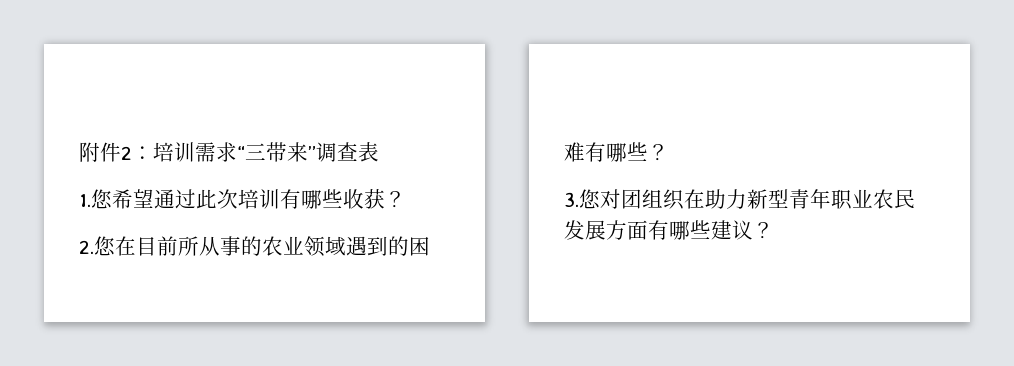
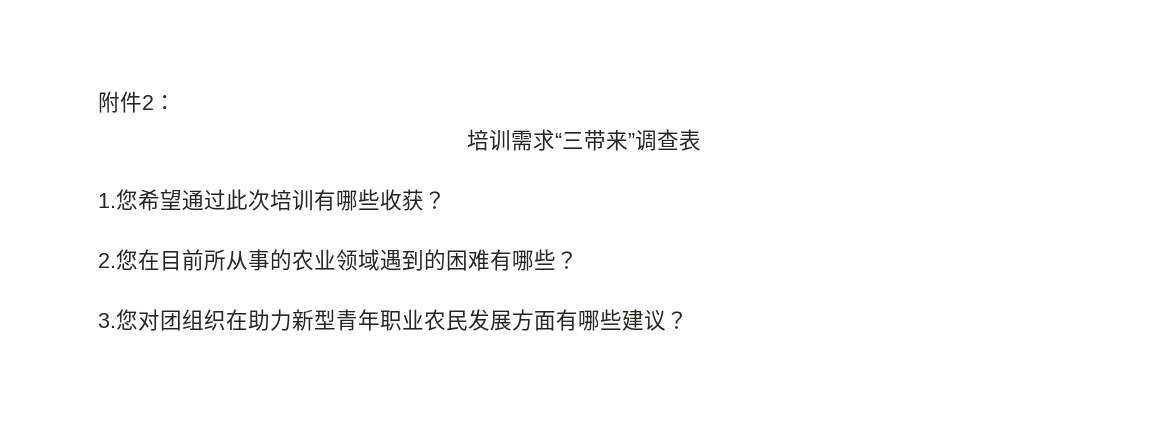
- 附件2：培训需求“三带来”调查表
+ 附件2：
+ 培训需求“三带来”调查表

